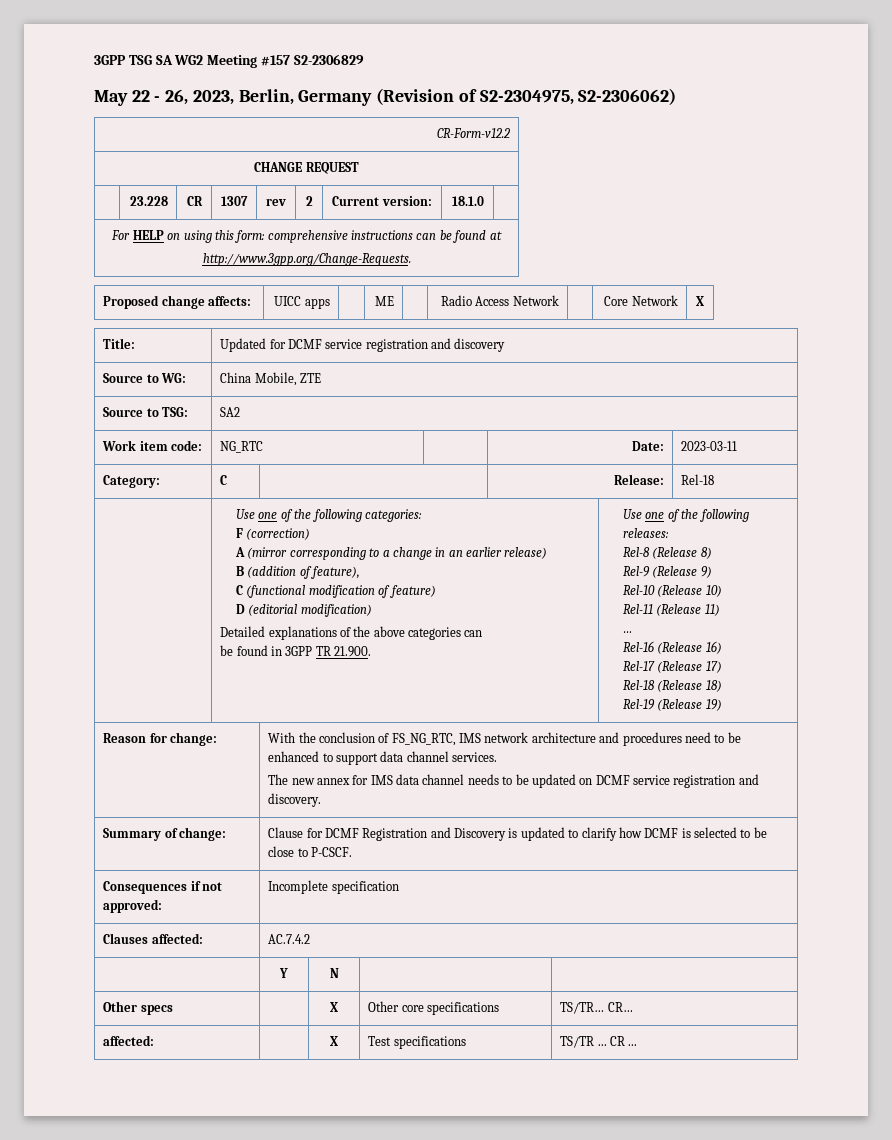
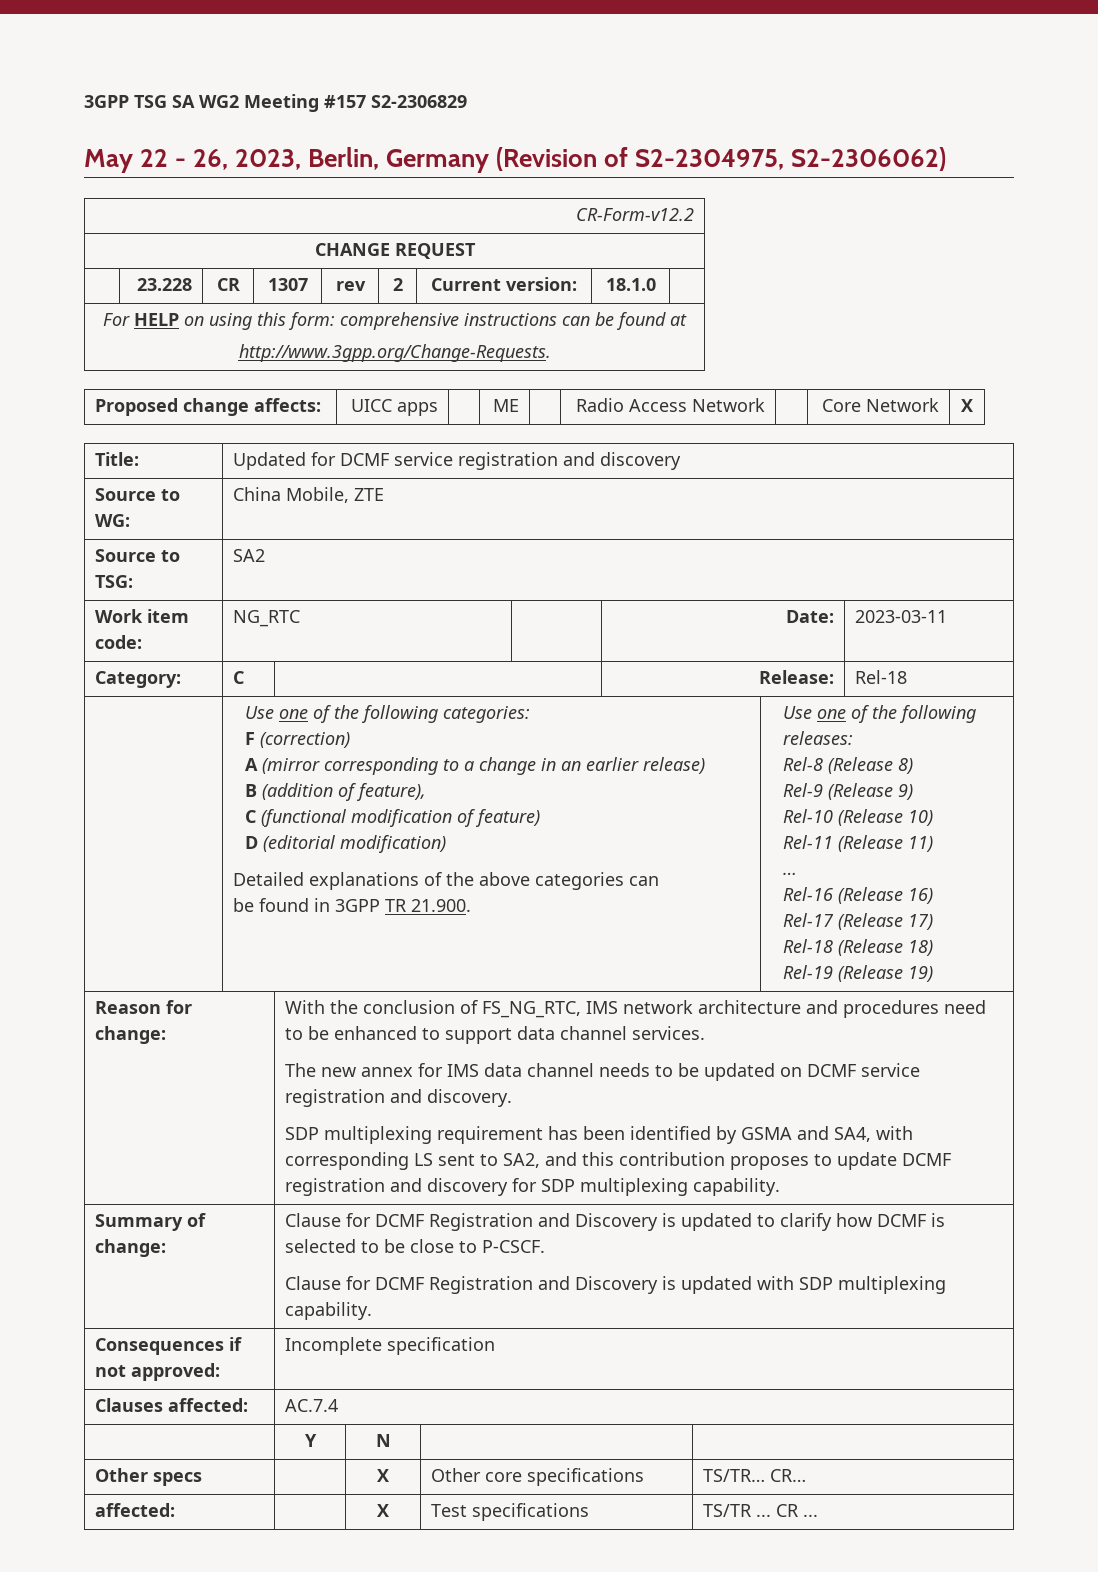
+ SDP multiplexing requirement has been identified by GSMA and SA4, with corresponding LS sent to SA2, and this contribution proposes to update DCMF registration and discovery for SDP multiplexing capability.
  Summary of change: | Clause for DCMF Registration and Discovery is updated to clarify how DCMF is selected to be close to P-CSCF.
+ Clause for DCMF Registration and Discovery is updated with SDP multiplexing capability.
- Clauses affected: | AC.7.4.2
+ Clauses affected: | AC.7.4

